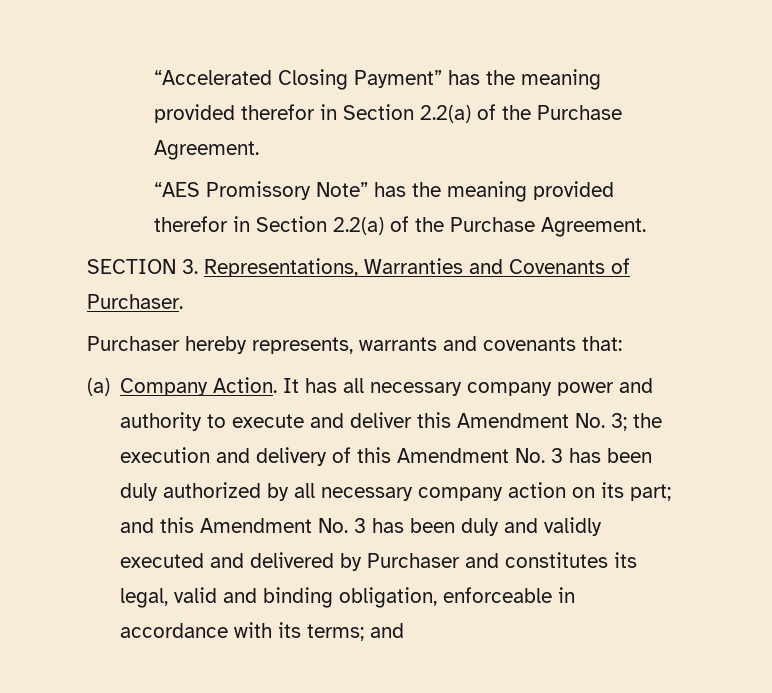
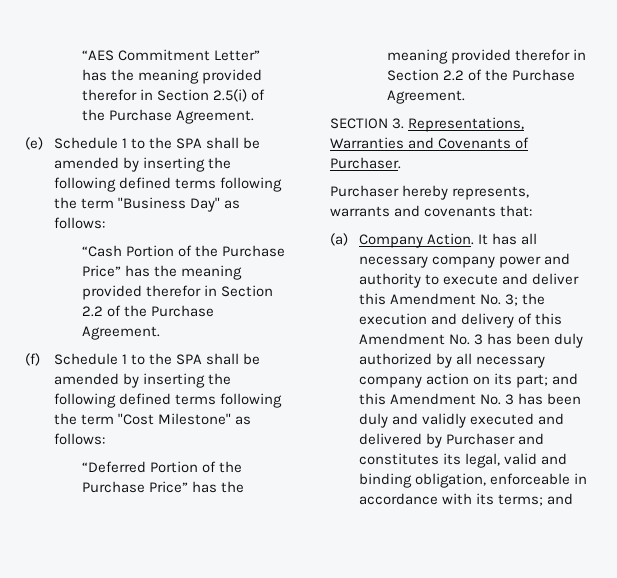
- “Accelerated Closing Payment” has the meaning provided therefor in Section 2.2(a) of the Purchase Agreement.
- “AES Promissory Note” has the meaning provided therefor in Section 2.2(a) of the Purchase Agreement.
+ “AES Commitment Letter” has the meaning provided therefor in Section 2.5(i) of the Purchase Agreement.
+ (e) Schedule 1 to the SPA shall be amended by inserting the following defined terms following the term "Business Day" as follows:
+ “Cash Portion of the Purchase Price” has the meaning provided therefor in Section 2.2 of the Purchase Agreement.
+ (f) Schedule 1 to the SPA shall be amended by inserting the following defined terms following the term "Cost Milestone" as follows:
+ “Deferred Portion of the Purchase Price” has the meaning provided therefor in Section 2.2 of the Purchase Agreement.

